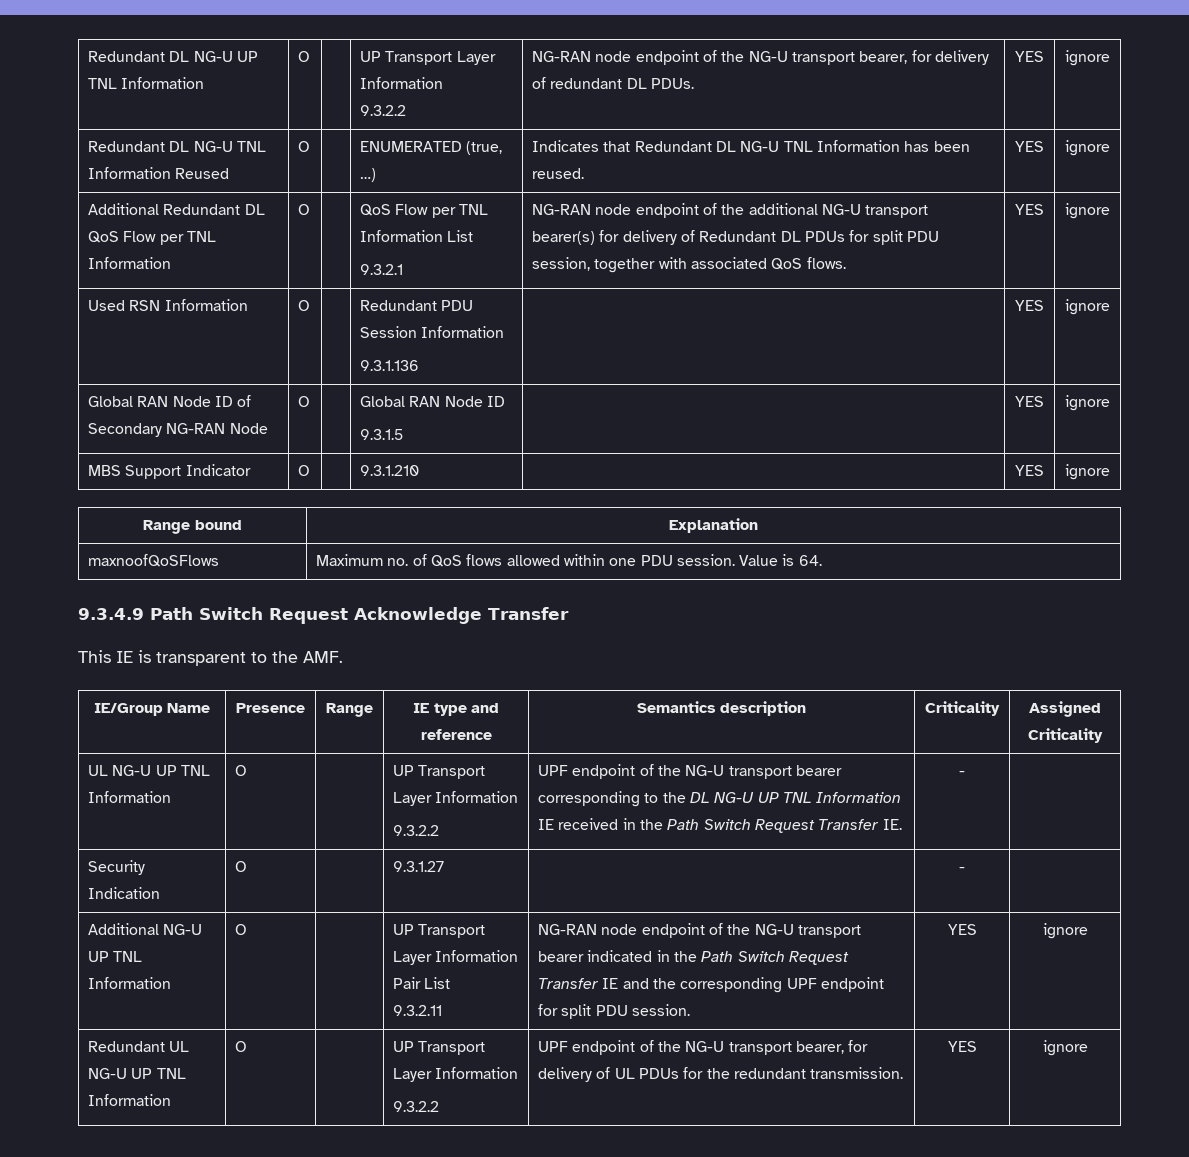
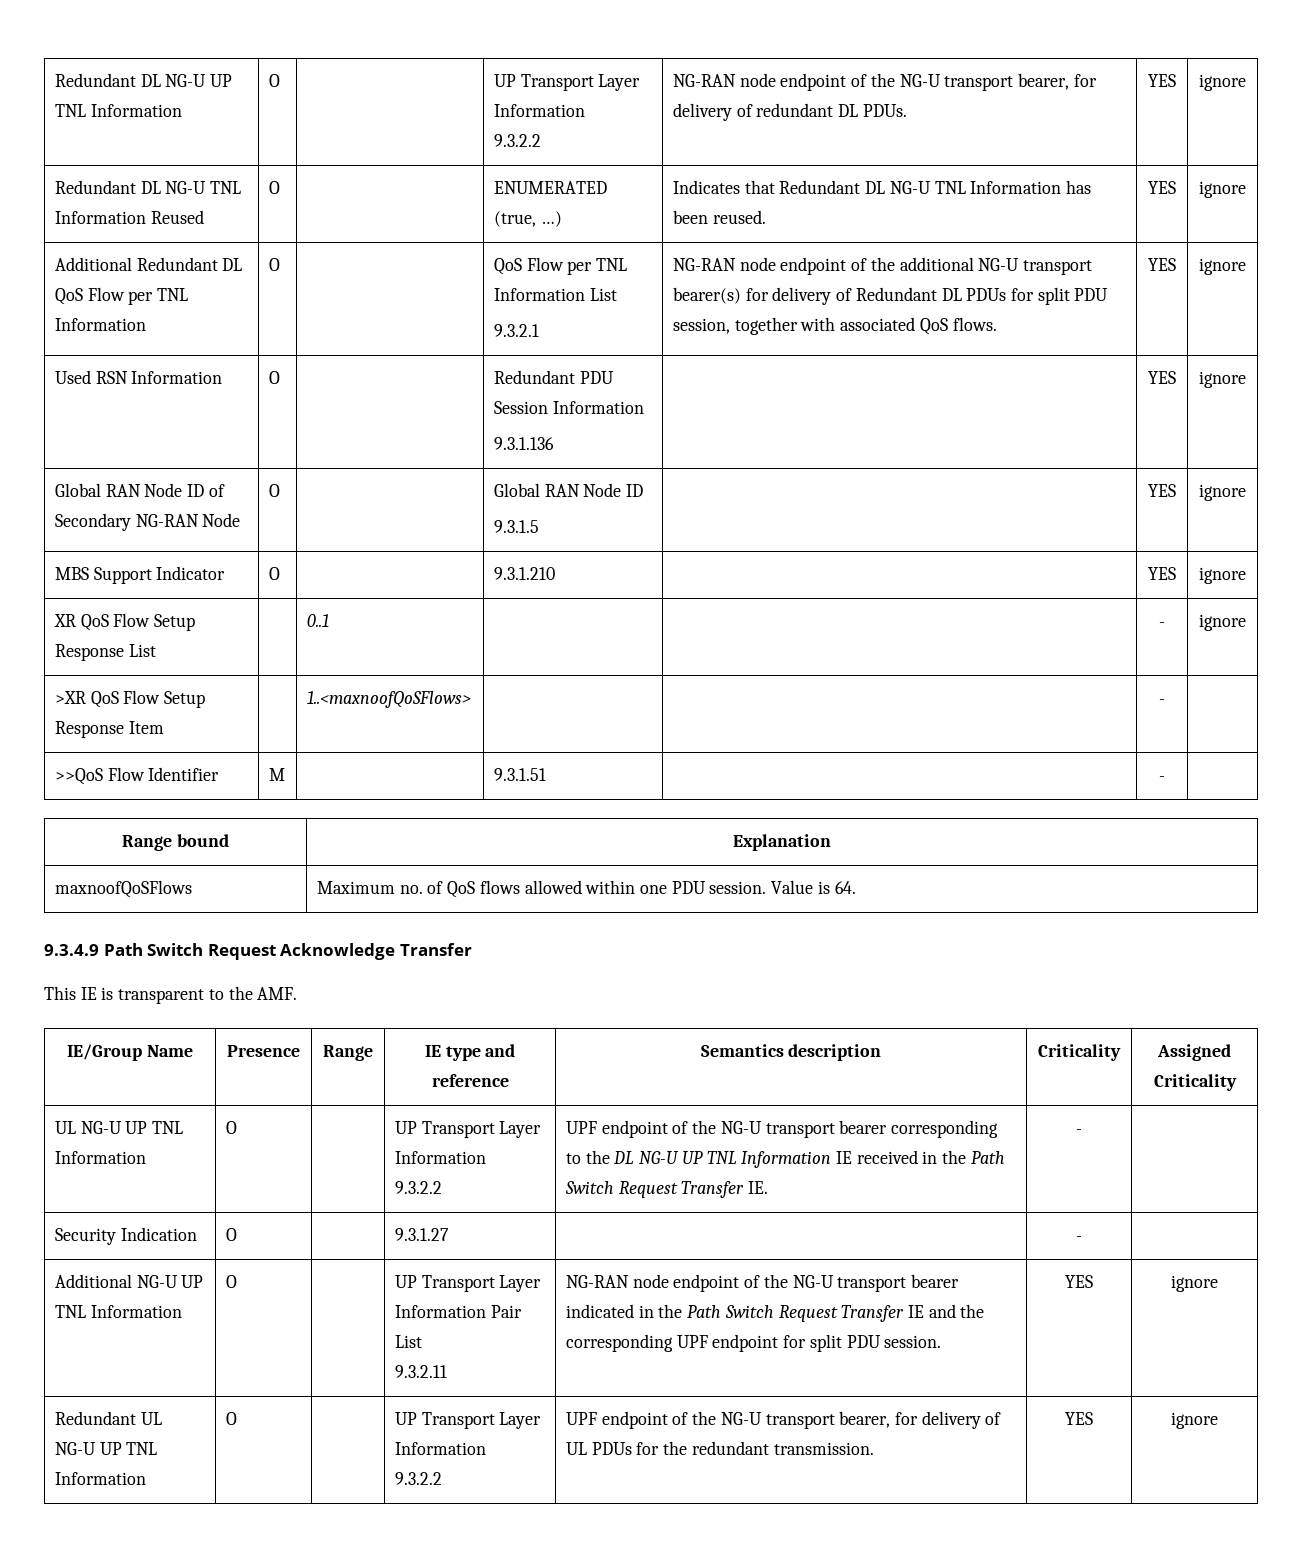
+ XR QoS Flow Setup Response List | | 0..1 | | | - | ignore
+ >XR QoS Flow Setup Response Item | | 1..<maxnoofQoSFlows> | | | - |
+ >>QoS Flow Identifier | M | | 9.3.1.51 | | - |

